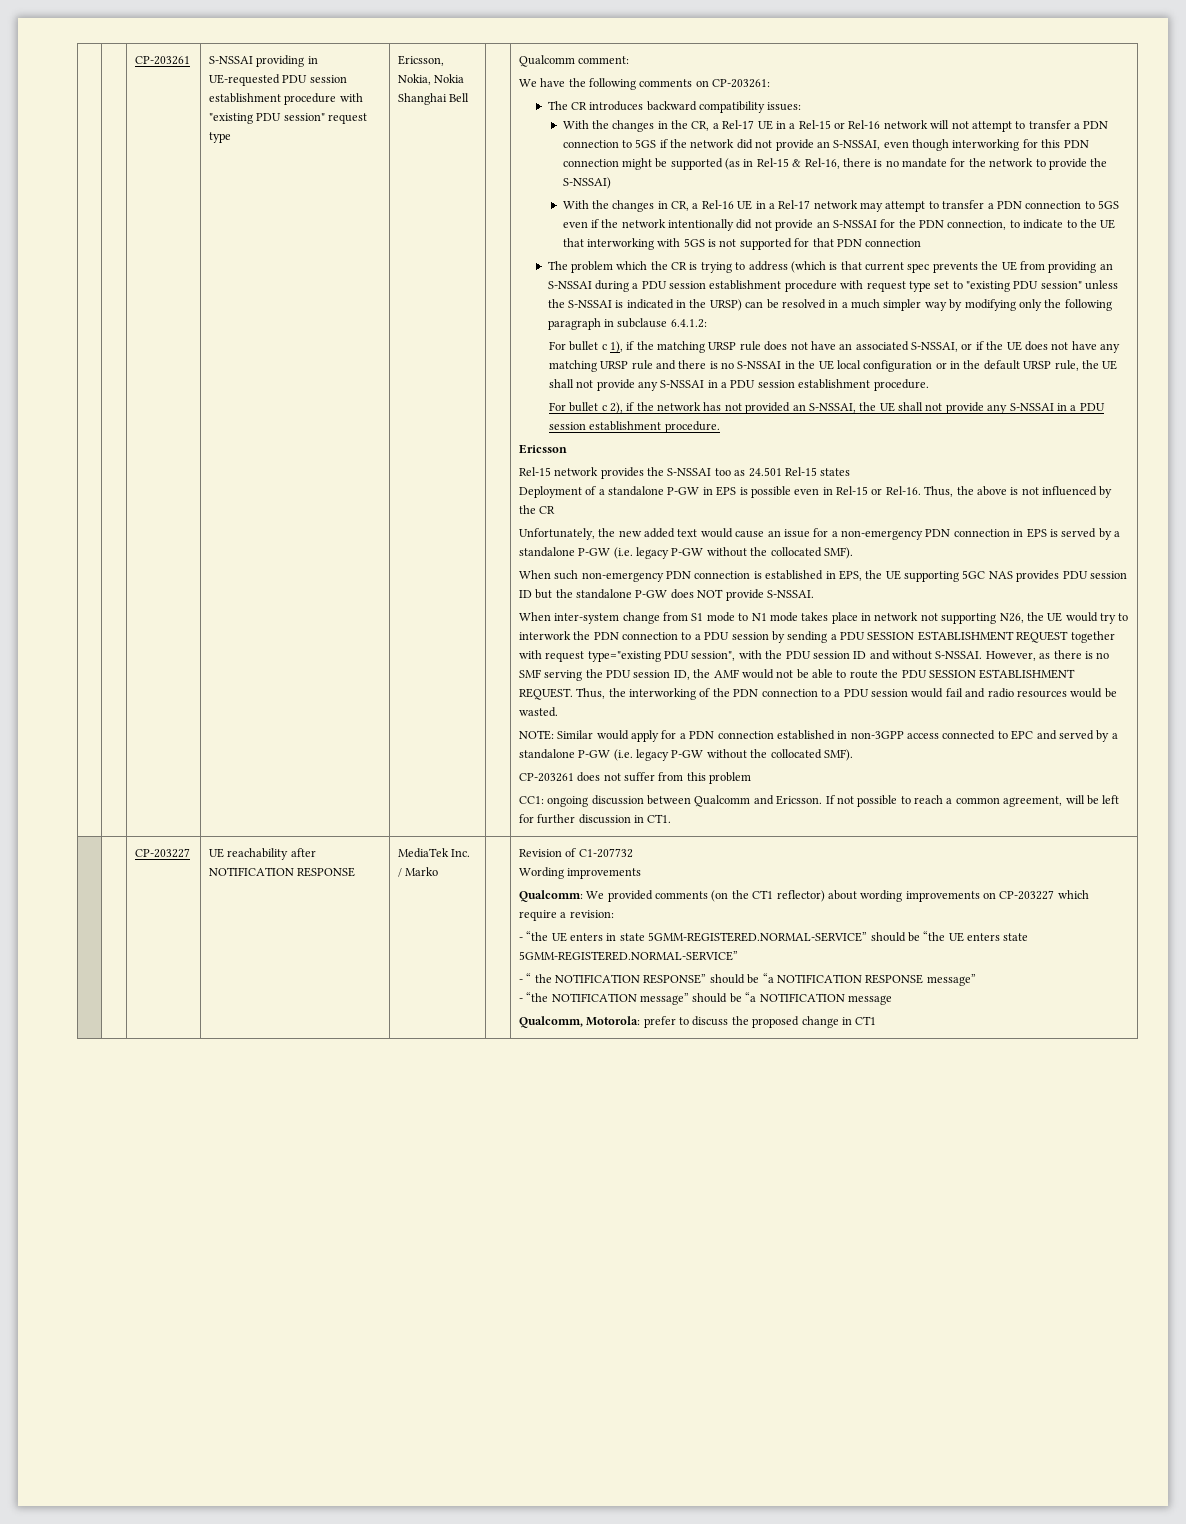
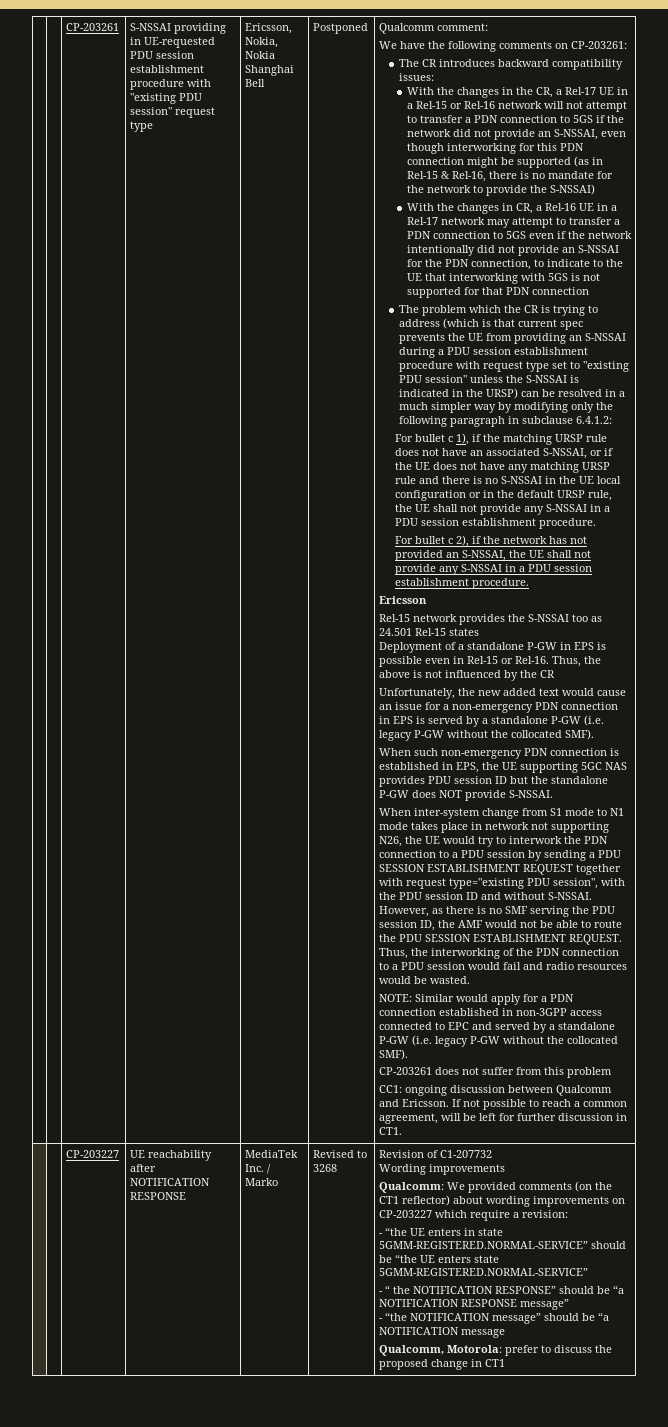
+ Postponed
+ Revised to 3268

